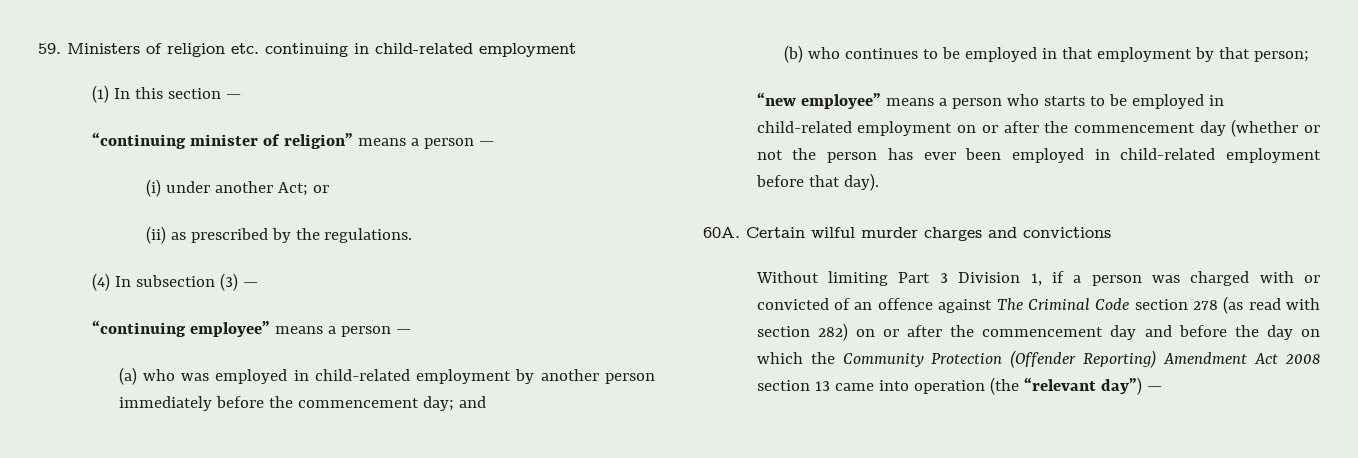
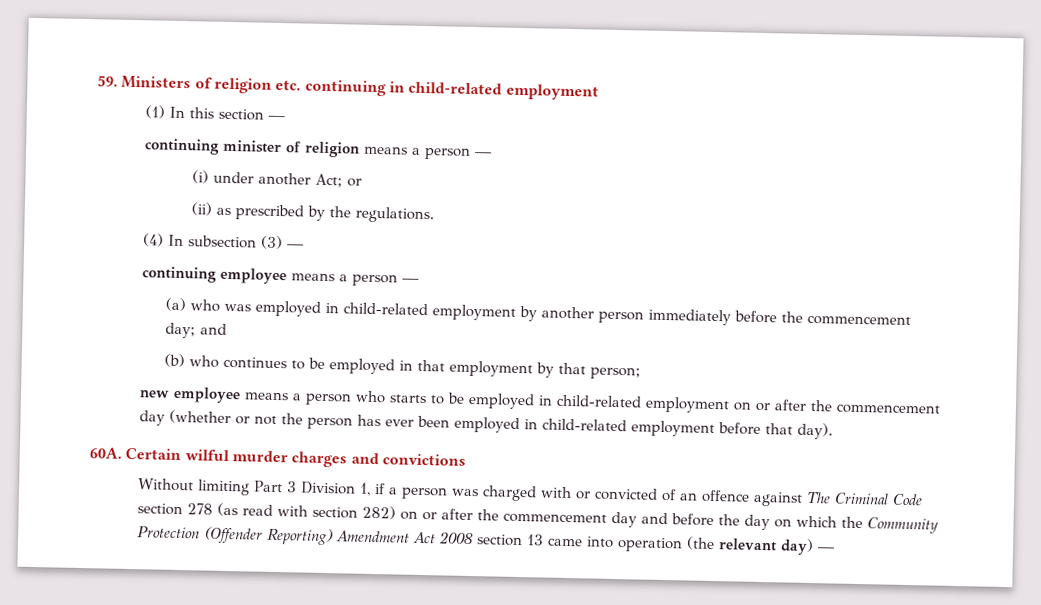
- “continuing minister of religion” means a person —
+ continuing minister of religion means a person —
- “continuing employee” means a person —
+ continuing employee means a person —
- “new employee” means a person who starts to be employed in child-related employment on or after the commencement day (whether or not the person has ever been employed in child-related employment before that day).
+ new employee means a person who starts to be employed in child-related employment on or after the commencement day (whether or not the person has ever been employed in child-related employment before that day).
- Without limiting Part 3 Division 1, if a person was charged with or convicted of an offence against The Criminal Code section 278 (as read with section 282) on or after the commencement day and before the day on which the Community Protection (Offender Reporting) Amendment Act 2008 section 13 came into operation (the “relevant day”) —
+ Without limiting Part 3 Division 1, if a person was charged with or convicted of an offence against The Criminal Code section 278 (as read with section 282) on or after the commencement day and before the day on which the Community Protection (Offender Reporting) Amendment Act 2008 section 13 came into operation (the relevant day) —

